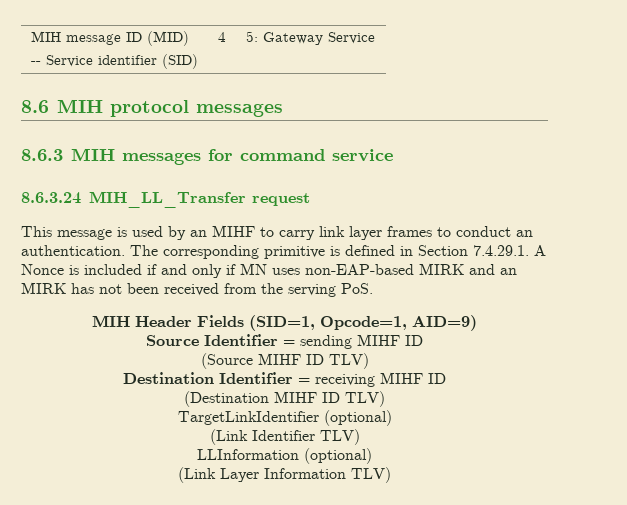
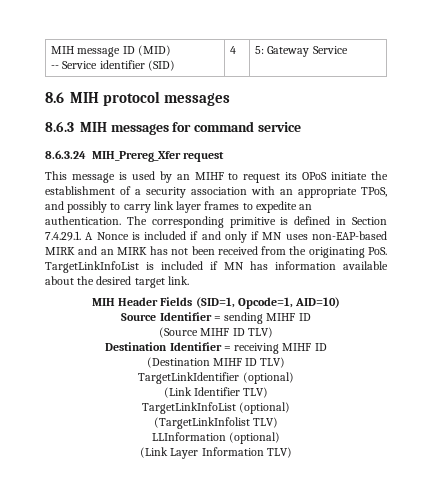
- 8.6.3.24 MIH_LL_Transfer request
+ 8.6.3.24 MIH_Prereg_Xfer request
- This message is used by an MIHF to carry link layer frames to conduct an authentication.
+ This message is used by an MIHF to request its OPoS initiate the establishment of a security association with an appropriate TPoS, and possibly to carry link layer frames to expedite an authentication.
- The corresponding primitive is defined in Section 7.4.29.1. A Nonce is included if and only if MN uses non-EAP-based MIRK and an MIRK has not been received from the serving PoS.
+ The corresponding primitive is defined in Section 7.4.29.1. A Nonce is included if and only if MN uses non-EAP-based MIRK and an MIRK has not been received from the originating PoS. TargetLinkInfoList is included if MN has information available about the desired target link.
- MIH Header Fields (SID=1, Opcode=1, AID=9)
+ MIH Header Fields (SID=1, Opcode=1, AID=10)
+ TargetLinkInfoList (optional)
+ (TargetLinkInfolist TLV)

